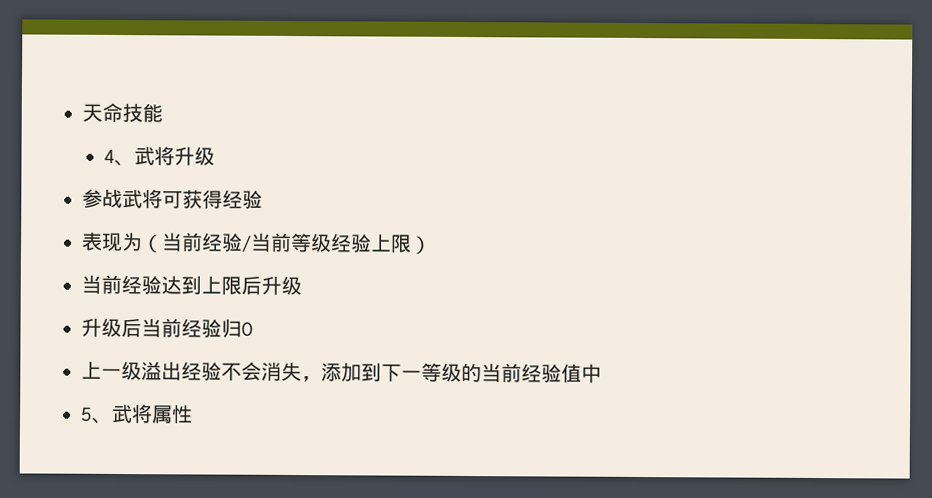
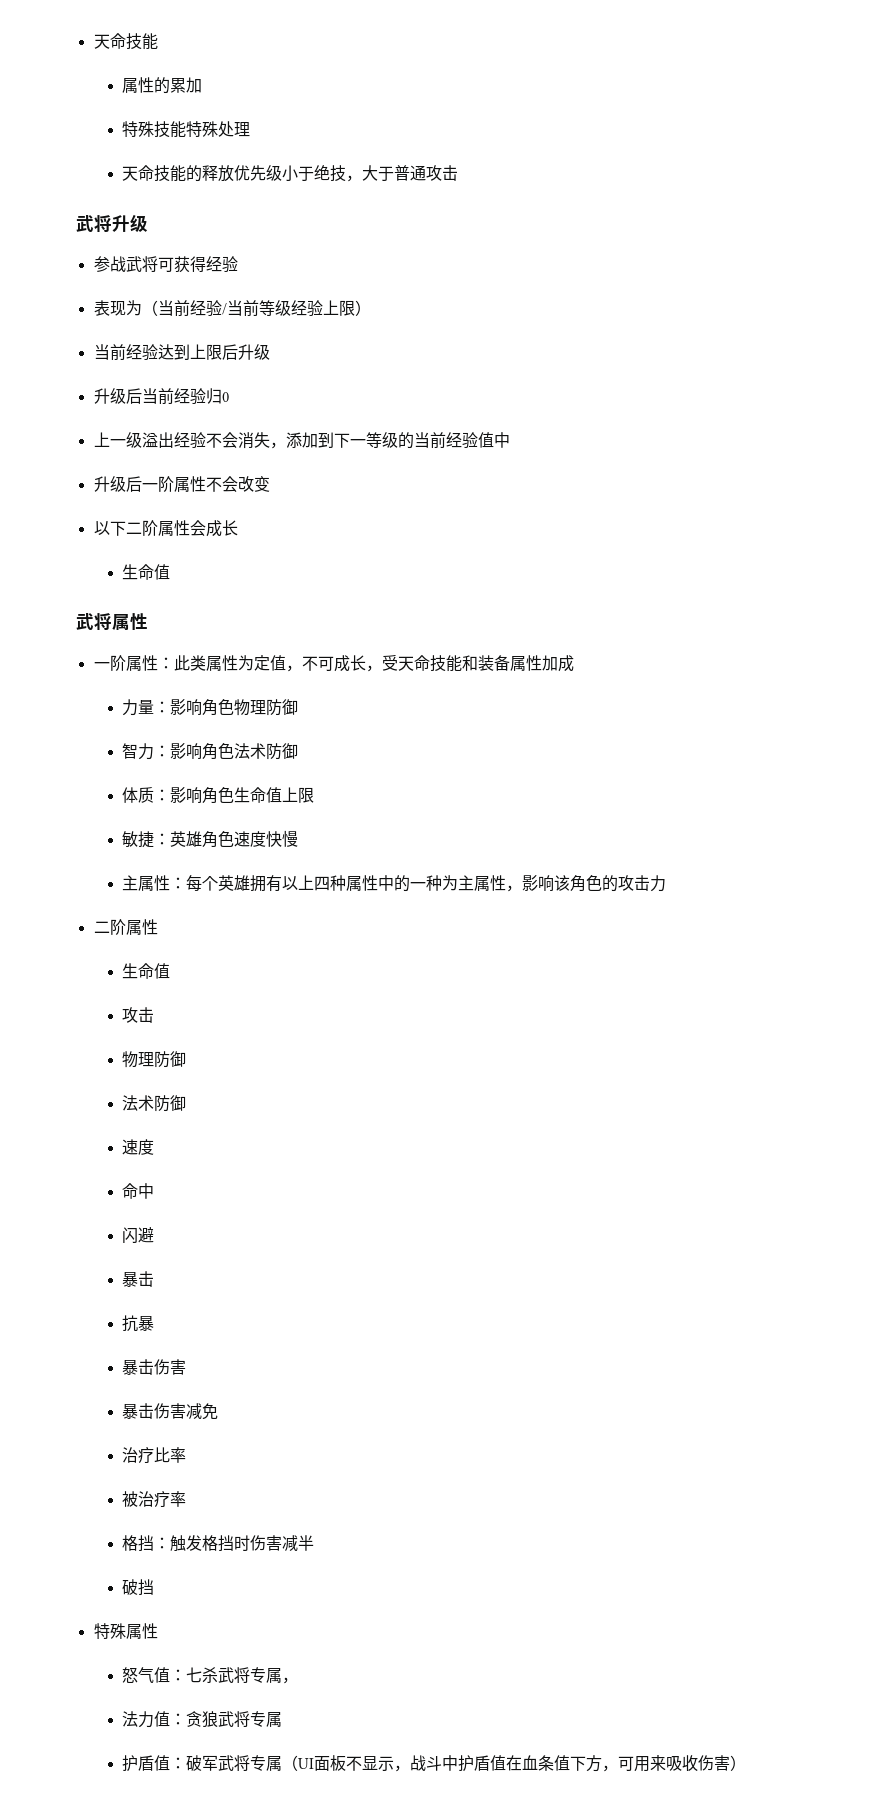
- 4、武将升级
+ 属性的累加
+ 特殊技能特殊处理
+ 天命技能的释放优先级小于绝技，大于普通攻击
+ 武将升级
- 5、武将属性
+ 升级后一阶属性不会改变
+ 以下二阶属性会成长
+ 生命值
+ 武将属性
+ 一阶属性：此类属性为定值，不可成长，受天命技能和装备属性加成
+ 力量：影响角色物理防御
+ 智力：影响角色法术防御
+ 体质：影响角色生命值上限
+ 敏捷：英雄角色速度快慢
+ 主属性：每个英雄拥有以上四种属性中的一种为主属性，影响该角色的攻击力
+ 二阶属性
+ 生命值
+ 攻击
+ 物理防御
+ 法术防御
+ 速度
+ 命中
+ 闪避
+ 暴击
+ 抗暴
+ 暴击伤害
+ 暴击伤害减免
+ 治疗比率
+ 被治疗率
+ 格挡：触发格挡时伤害减半
+ 破挡
+ 特殊属性
+ 怒气值：七杀武将专属，
+ 法力值：贪狼武将专属
+ 护盾值：破军武将专属（UI面板不显示，战斗中护盾值在血条值下方，可用来吸收伤害）

